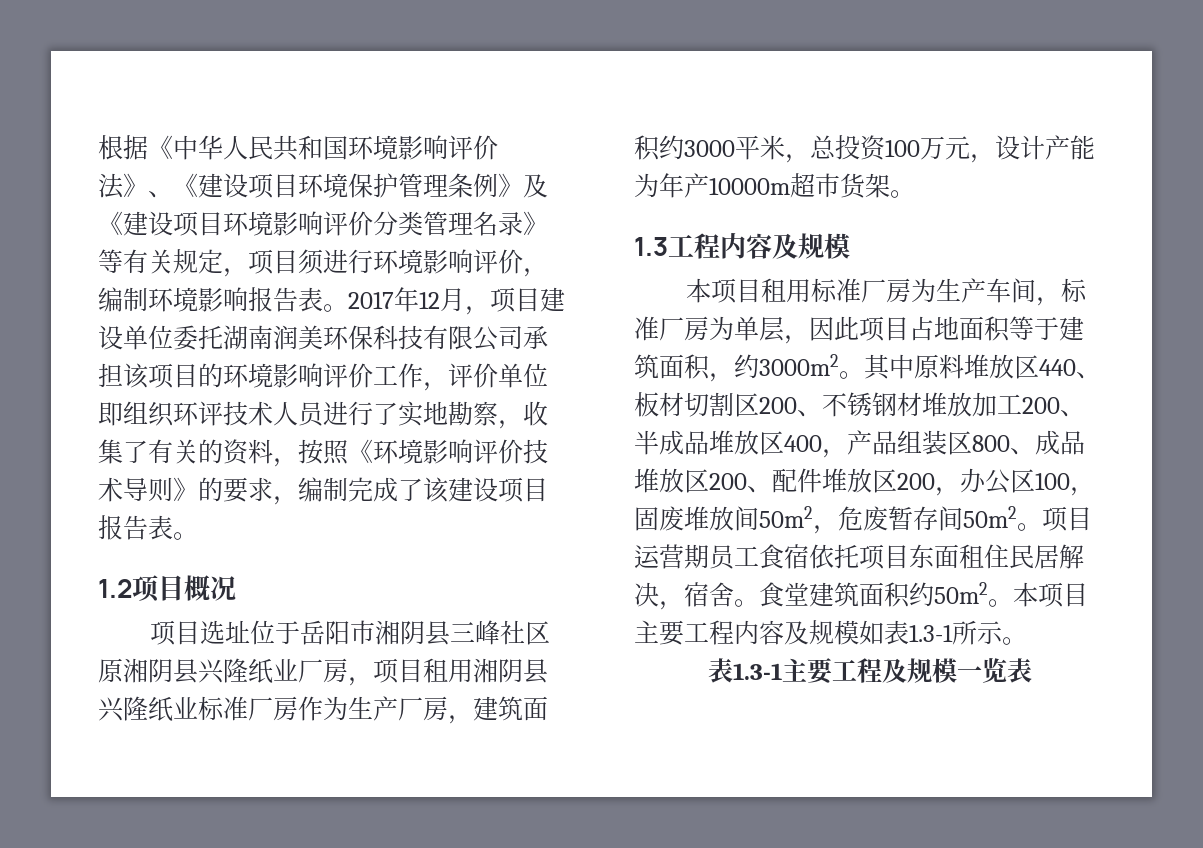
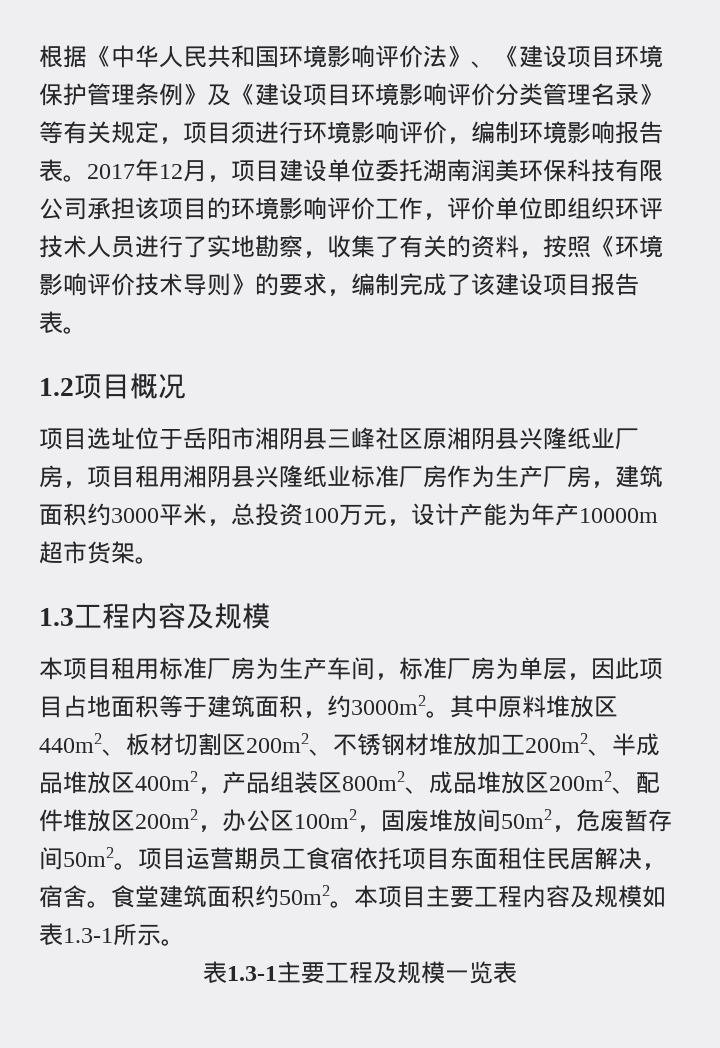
- 其中原料堆放区440、板材切割区200、不锈钢材堆放加工200、半成品堆放区400，产品组装区800、成品堆放区200、配件堆放区200，办公区100，固废堆放间50m2，危废暂存间50m2。
+ 其中原料堆放区440m2、板材切割区200m2、不锈钢材堆放加工200m2、半成品堆放区400m2，产品组装区800m2、成品堆放区200m2、配件堆放区200m2，办公区100m2，固废堆放间50m2，危废暂存间50m2。

